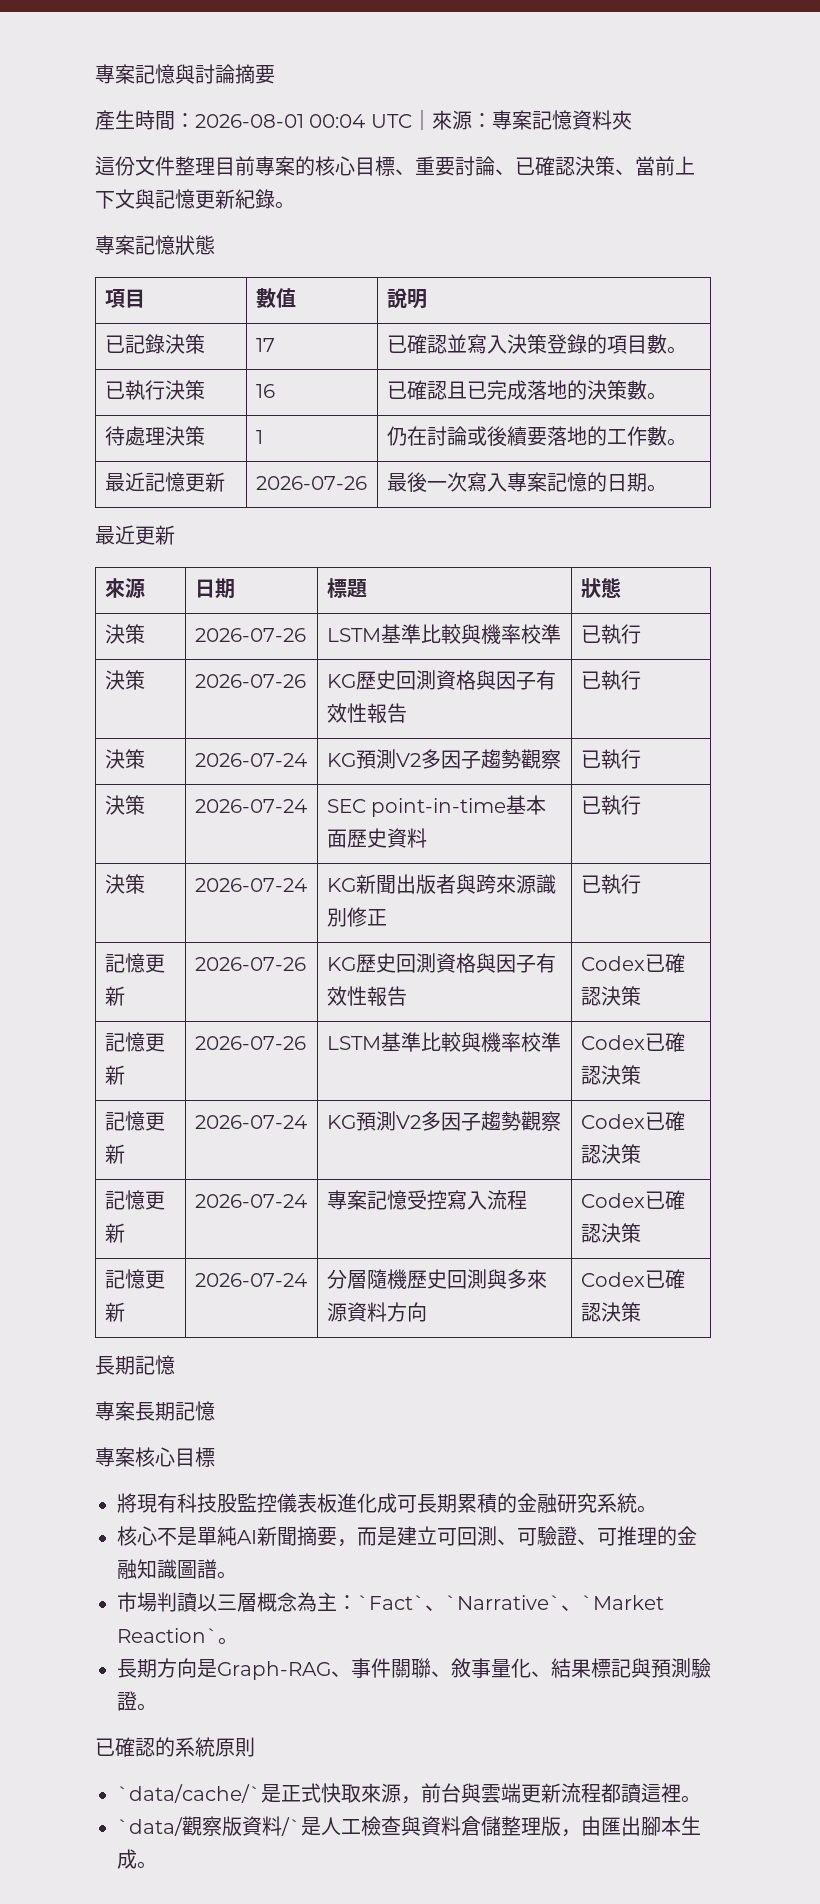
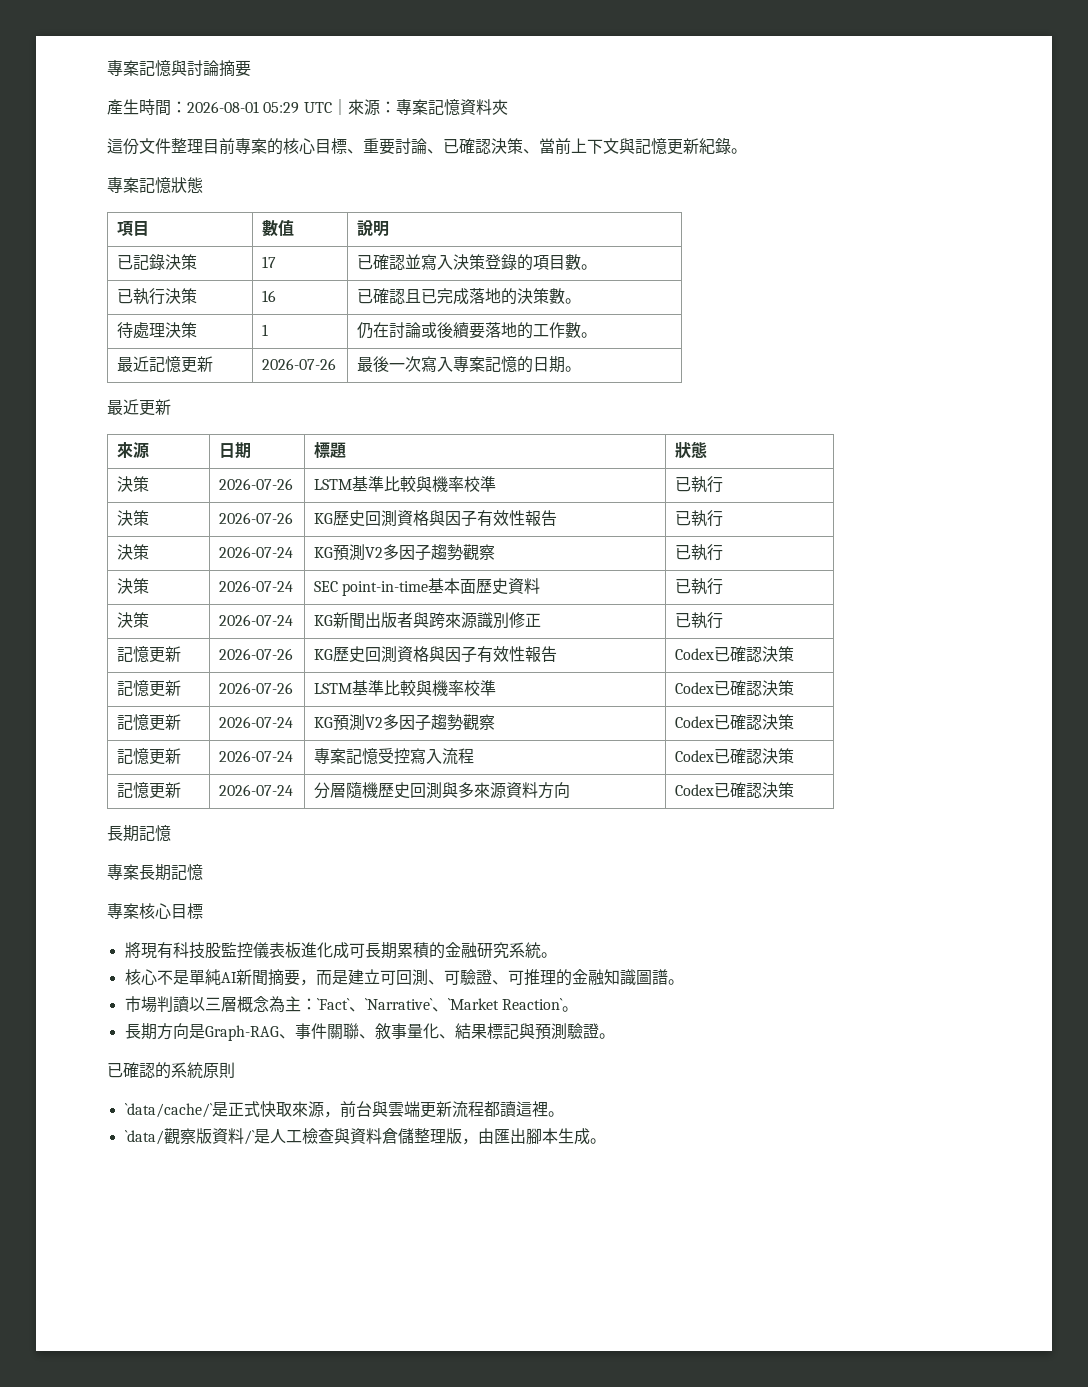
- 產生時間：2026-08-01 00:04 UTC｜來源：專案記憶資料夾
+ 產生時間：2026-08-01 05:29 UTC｜來源：專案記憶資料夾

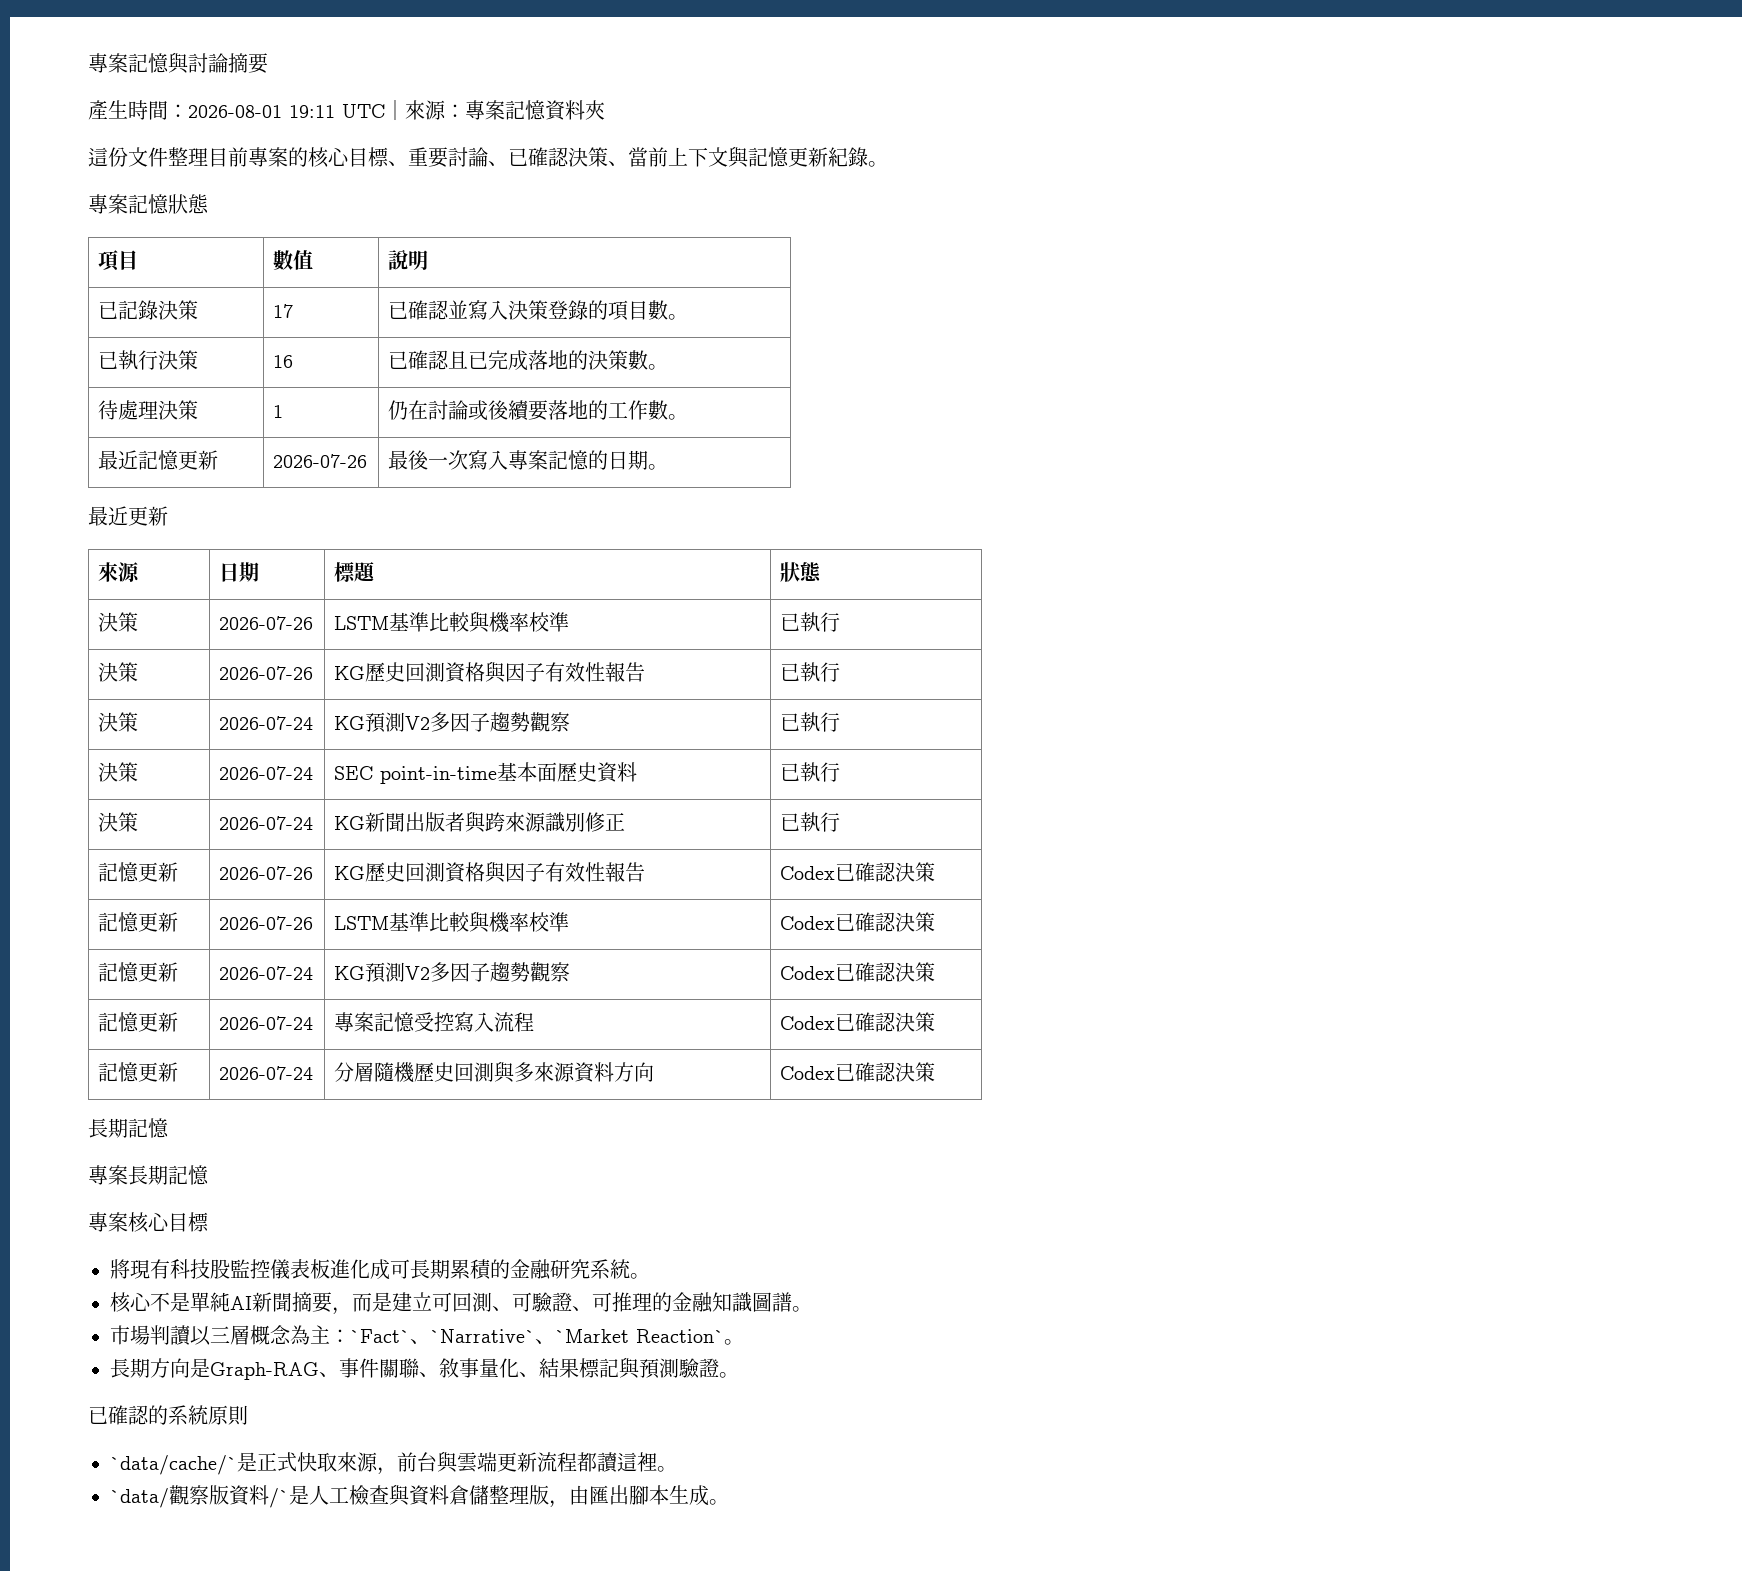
- 產生時間：2026-08-01 05:29 UTC｜來源：專案記憶資料夾
+ 產生時間：2026-08-01 19:11 UTC｜來源：專案記憶資料夾

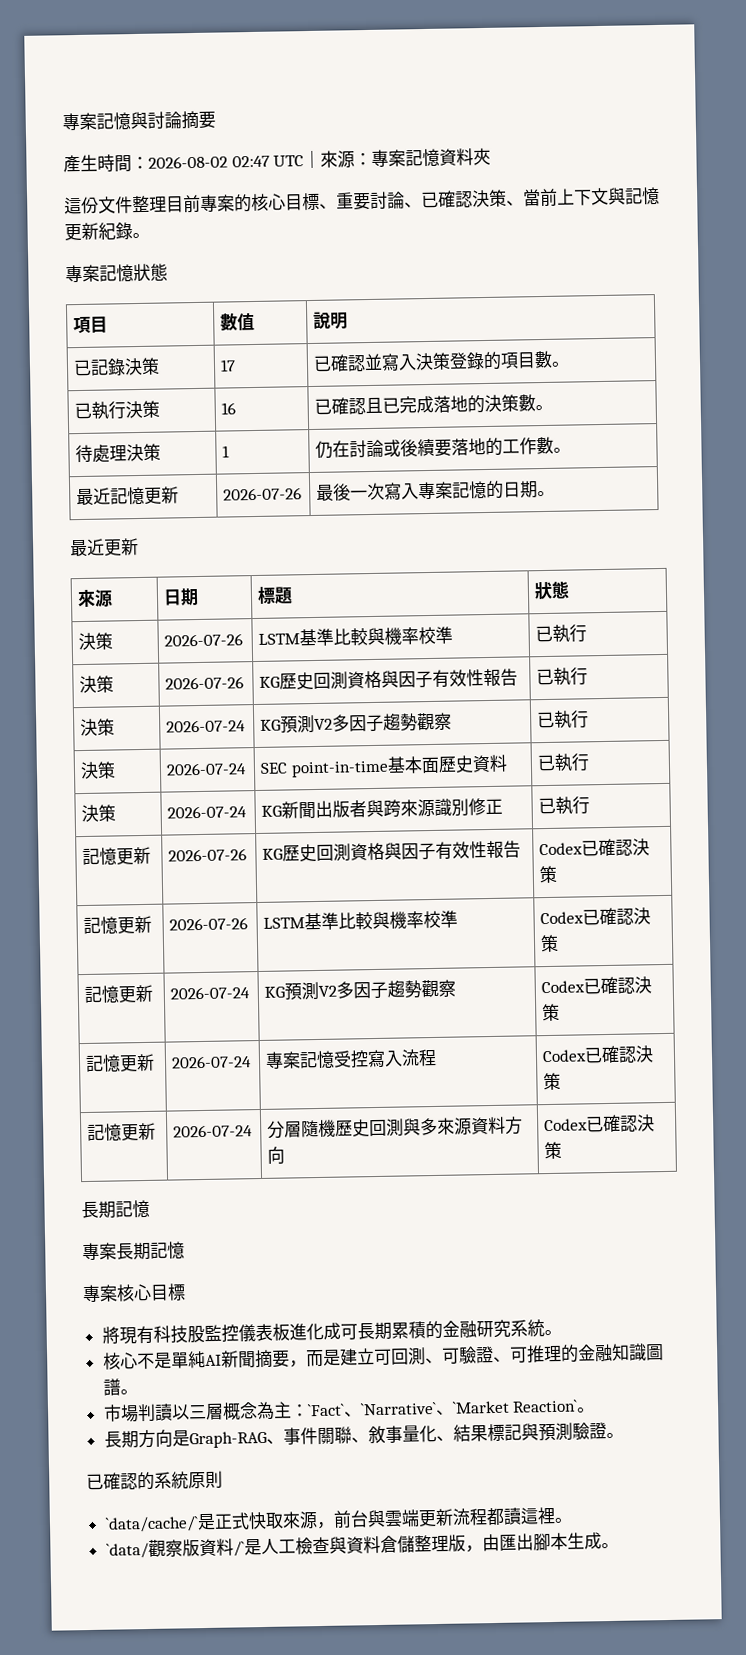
- 產生時間：2026-08-01 19:11 UTC｜來源：專案記憶資料夾
+ 產生時間：2026-08-02 02:47 UTC｜來源：專案記憶資料夾

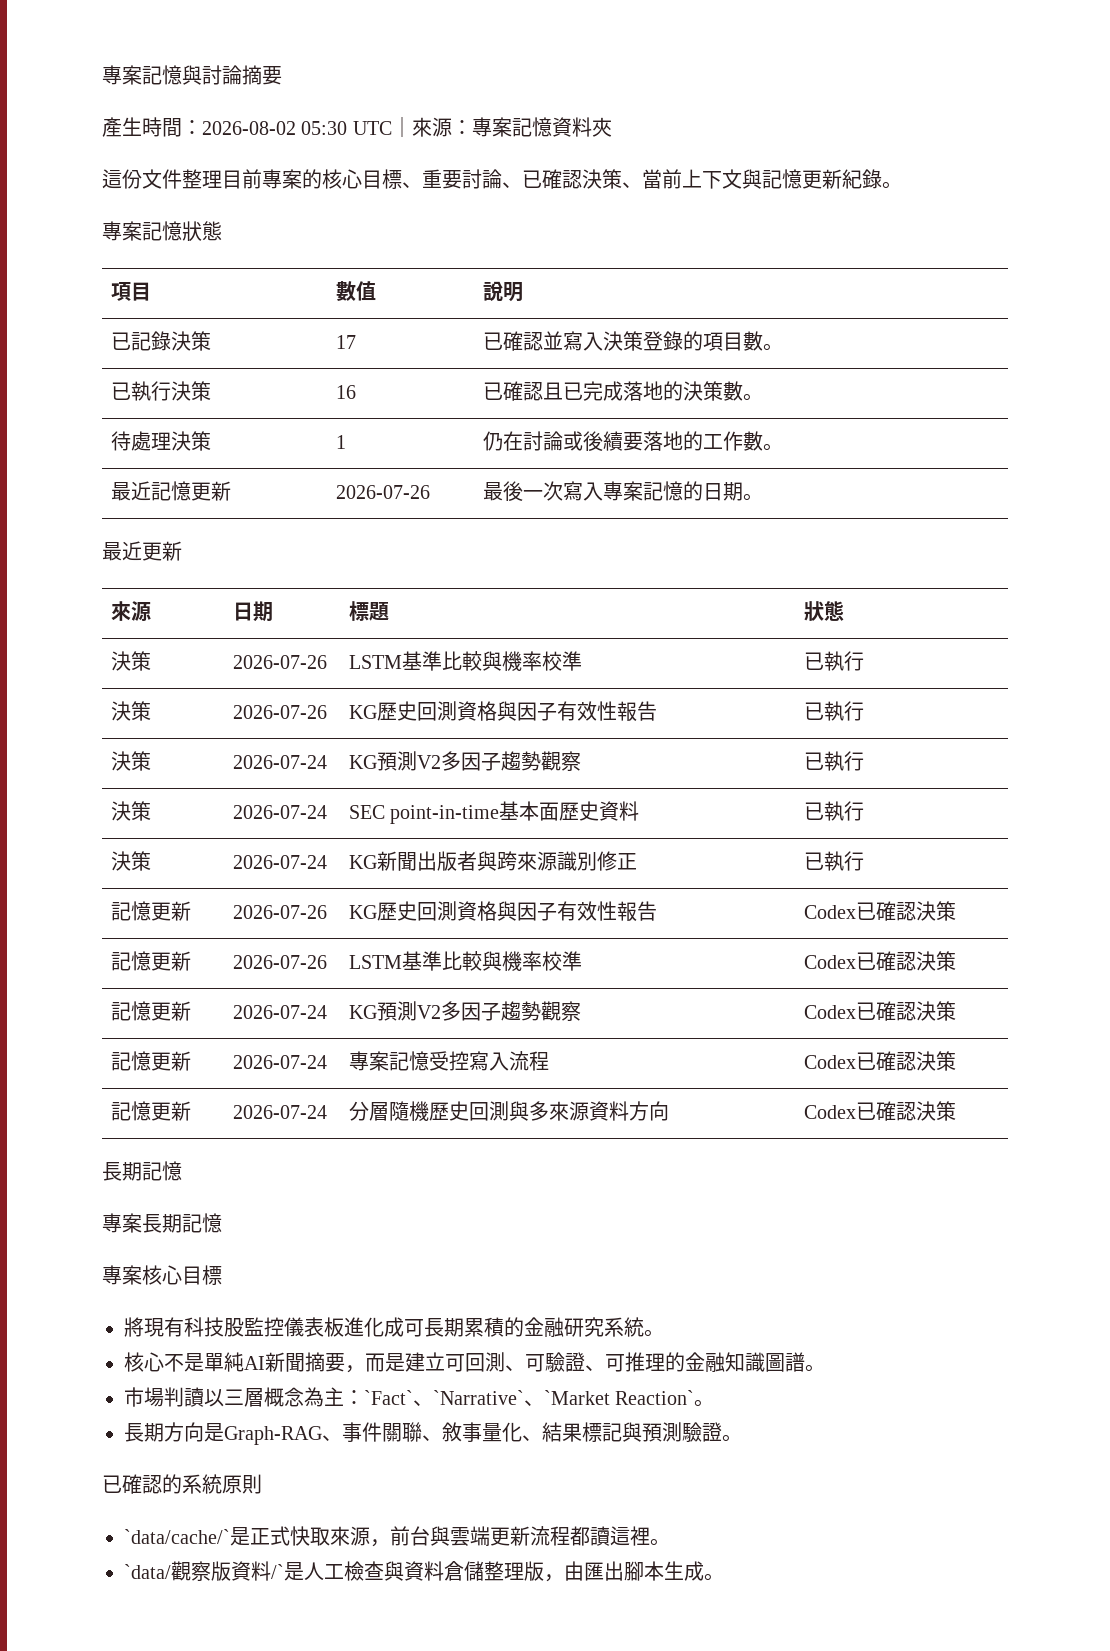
- 產生時間：2026-08-02 02:47 UTC｜來源：專案記憶資料夾
+ 產生時間：2026-08-02 05:30 UTC｜來源：專案記憶資料夾

